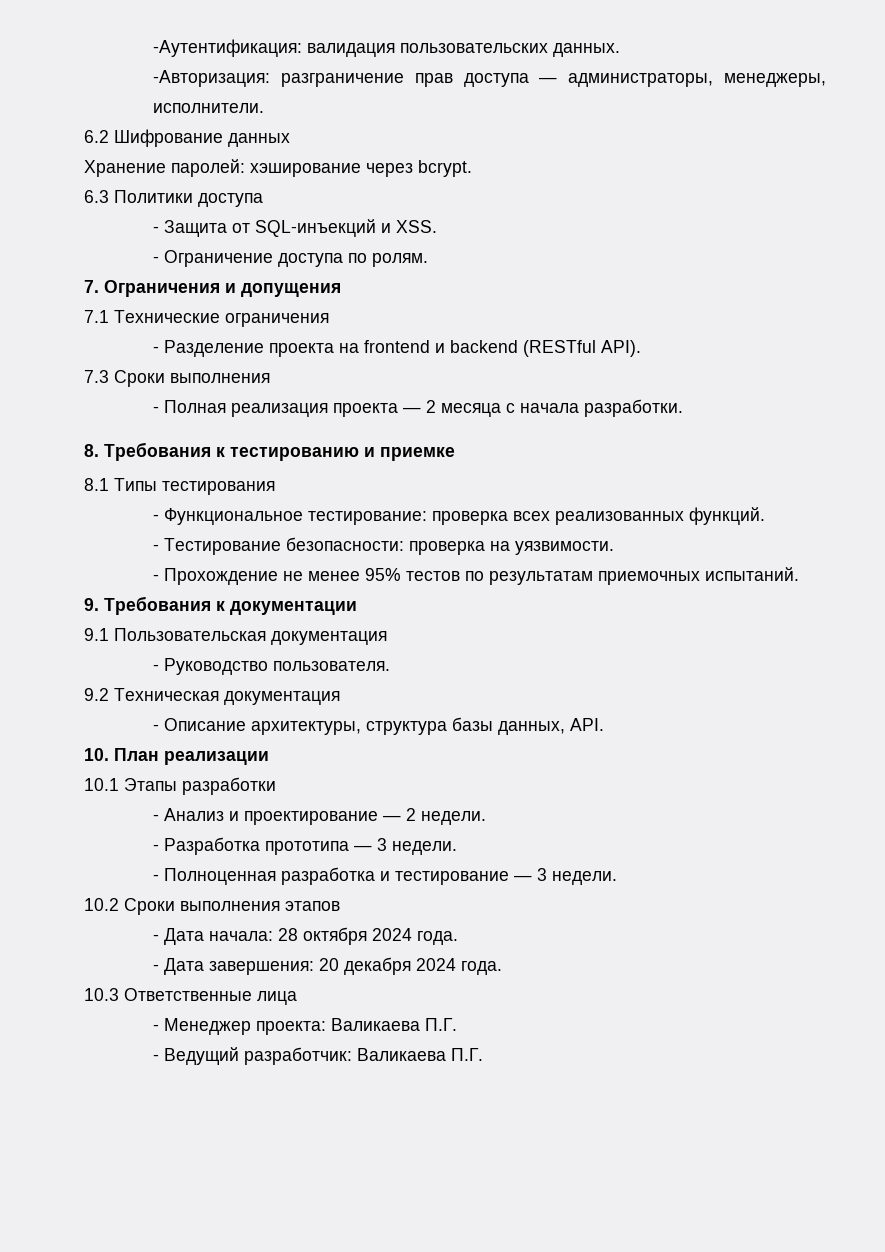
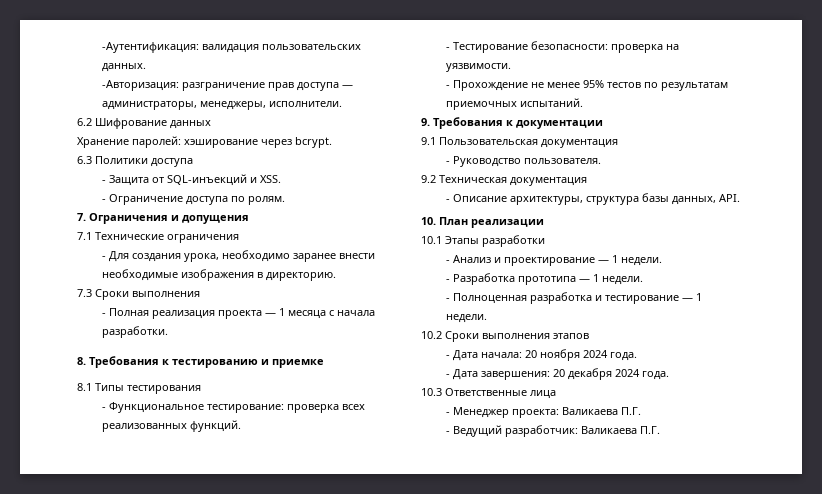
- - Разделение проекта на frontend и backend (RESTful API).
+ - Для создания урока, необходимо заранее внести необходимые изображения в директорию.
- - Полная реализация проекта — 2 месяца с начала разработки.
+ - Полная реализация проекта — 1 месяца с начала разработки.
- - Анализ и проектирование — 2 недели.
+ - Анализ и проектирование — 1 недели.
- - Разработка прототипа — 3 недели.
+ - Разработка прототипа — 1 недели.
- - Полноценная разработка и тестирование — 3 недели.
+ - Полноценная разработка и тестирование — 1 недели.
- - Дата начала: 28 октября 2024 года.
+ - Дата начала: 20 ноября 2024 года.

